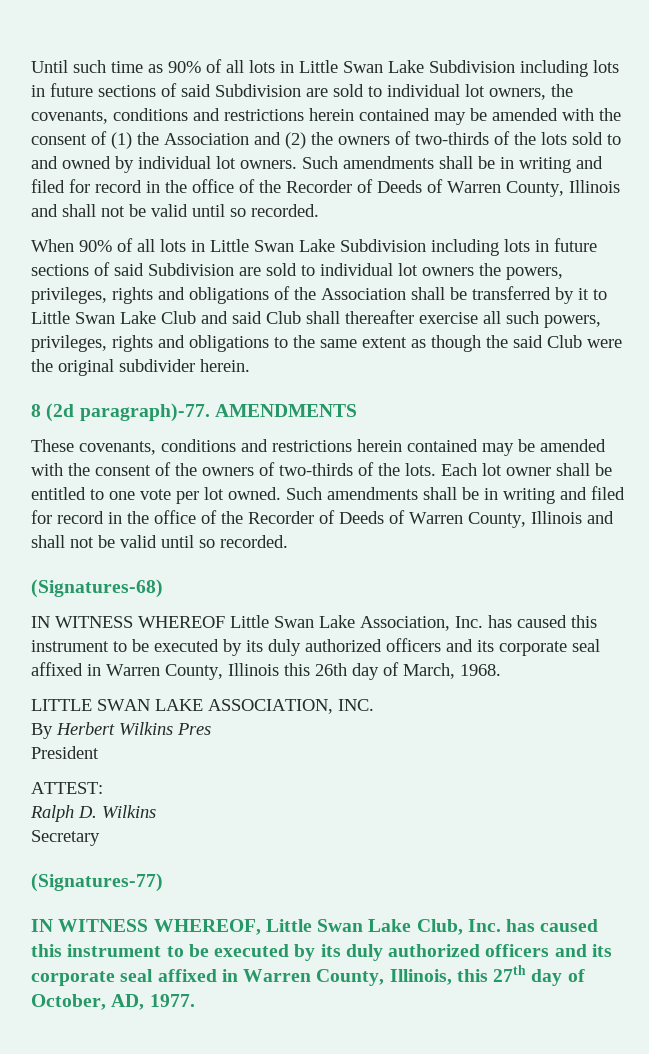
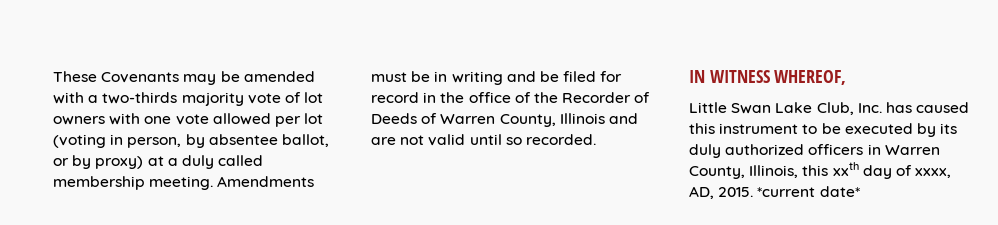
- Until such time as 90% of all lots in Little Swan Lake Subdivision including lots in future sections of said Subdivision are sold to individual lot owners, the covenants, conditions and restrictions herein contained may be amended with the consent of (1) the Association and (2) the owners of two-thirds of the lots sold to and owned by individual lot owners. Such amendments shall be in writing and filed for record in the office of the Recorder of Deeds of Warren County, Illinois and shall not be valid until so recorded.
- When 90% of all lots in Little Swan Lake Subdivision including lots in future sections of said Subdivision are sold to individual lot owners the powers, privileges, rights and obligations of the Association shall be transferred by it to Little Swan Lake Club and said Club shall thereafter exercise all such powers, privileges, rights and obligations to the same extent as though the said Club were the original subdivider herein.
- 8 (2d paragraph)-77. AMENDMENTS
- These covenants, conditions and restrictions herein contained may be amended with the consent of the owners of two-thirds of the lots. Each lot owner shall be entitled to one vote per lot owned. Such amendments shall be in writing and filed for record in the office of the Recorder of Deeds of Warren County, Illinois and shall not be valid until so recorded.
- (Signatures-68)
- IN WITNESS WHEREOF Little Swan Lake Association, Inc. has caused this instrument to be executed by its duly authorized officers and its corporate seal affixed in Warren County, Illinois this 26th day of March, 1968.
- LITTLE SWAN LAKE ASSOCIATION, INC.
- By Herbert Wilkins Pres
- President
- ATTEST:
- Ralph D. Wilkins
- Secretary
- (Signatures-77)
+ These Covenants may be amended with a two-thirds majority vote of lot owners with one vote allowed per lot (voting in person, by absentee ballot, or by proxy) at a duly called membership meeting. Amendments must be in writing and be filed for record in the office of the Recorder of Deeds of Warren County, Illinois and are not valid until so recorded.
- IN WITNESS WHEREOF, Little Swan Lake Club, Inc. has caused this instrument to be executed by its duly authorized officers and its corporate seal affixed in Warren County, Illinois, this 27th day of October, AD, 1977.
+ IN WITNESS WHEREOF,
+ Little Swan Lake Club, Inc. has caused this instrument to be executed by its duly authorized officers in Warren County, Illinois, this xxth day of xxxx, AD, 2015. *current date*

